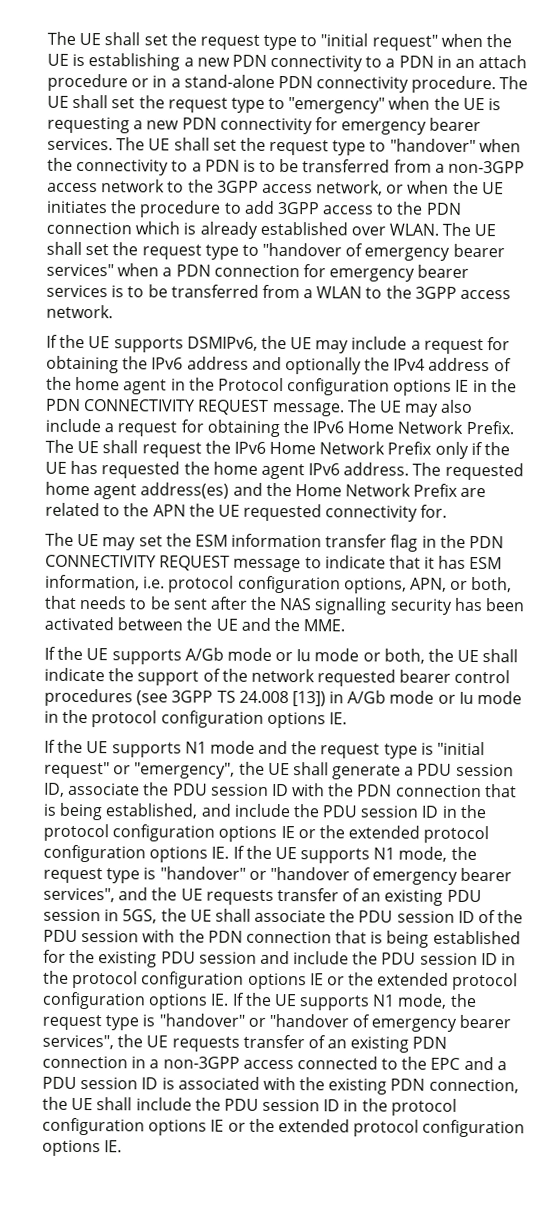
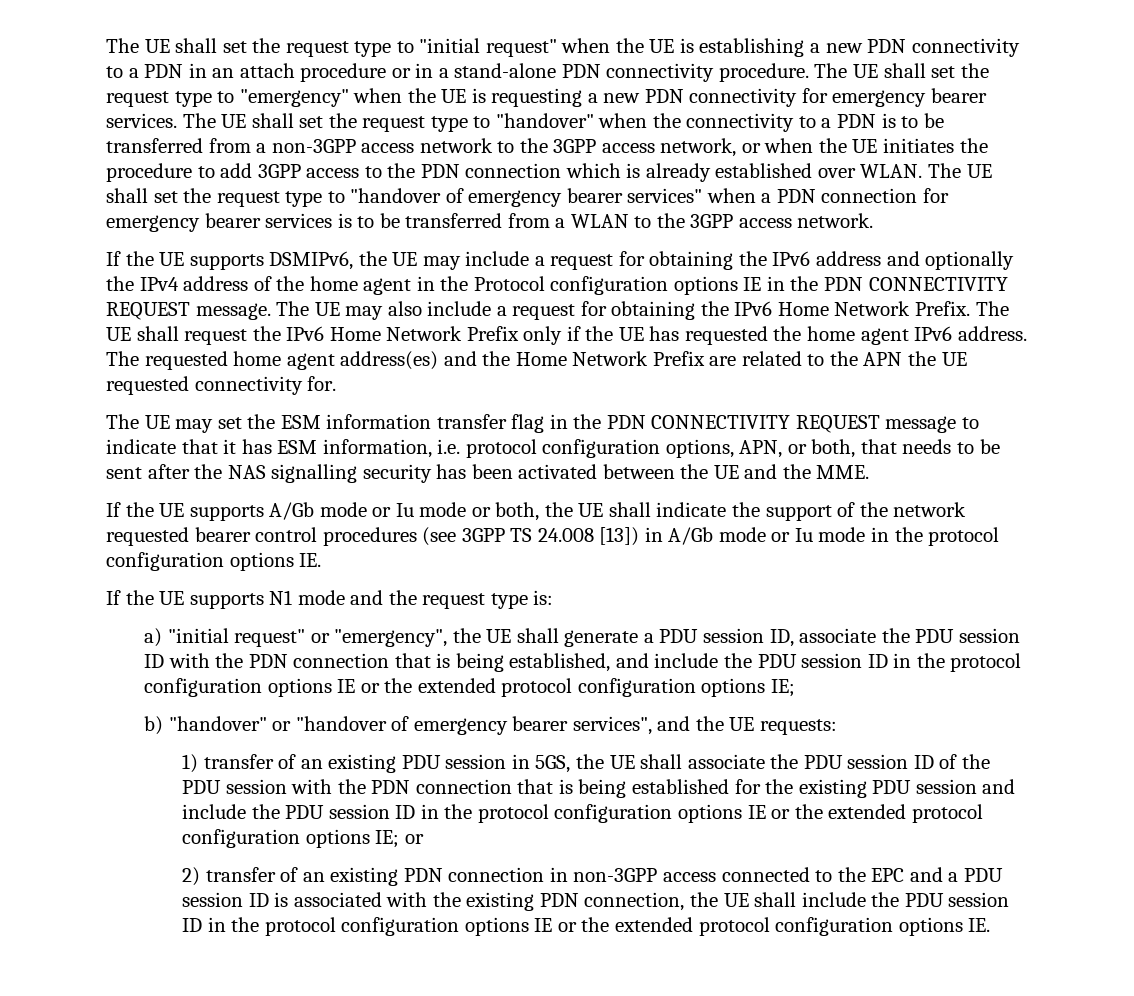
- If the UE supports N1 mode and the request type is "initial request" or "emergency", the UE shall generate a PDU session ID, associate the PDU session ID with the PDN connection that is being established, and include the PDU session ID in the protocol configuration options IE or the extended protocol configuration options IE. If the UE supports N1 mode, the request type is "handover" or "handover of emergency bearer services", and the UE requests transfer of an existing PDU session in 5GS, the UE shall associate the PDU session ID of the PDU session with the PDN connection that is being established for the existing PDU session and include the PDU session ID in the protocol configuration options IE or the extended protocol configuration options IE. If the UE supports N1 mode, the request type is "handover" or "handover of emergency bearer services", the UE requests transfer of an existing PDN connection in a non-3GPP access connected to the EPC and a PDU session ID is associated with the existing PDN connection, the UE shall include the PDU session ID in the protocol configuration options IE or the extended protocol configuration options IE.
+ If the UE supports N1 mode and the request type is:
+ a) "initial request" or "emergency", the UE shall generate a PDU session ID, associate the PDU session ID with the PDN connection that is being established, and include the PDU session ID in the protocol configuration options IE or the extended protocol configuration options IE;
+ b) "handover" or "handover of emergency bearer services", and the UE requests:
+ 1) transfer of an existing PDU session in 5GS, the UE shall associate the PDU session ID of the PDU session with the PDN connection that is being established for the existing PDU session and include the PDU session ID in the protocol configuration options IE or the extended protocol configuration options IE; or
+ 2) transfer of an existing PDN connection in non-3GPP access connected to the EPC and a PDU session ID is associated with the existing PDN connection, the UE shall include the PDU session ID in the protocol configuration options IE or the extended protocol configuration options IE.

